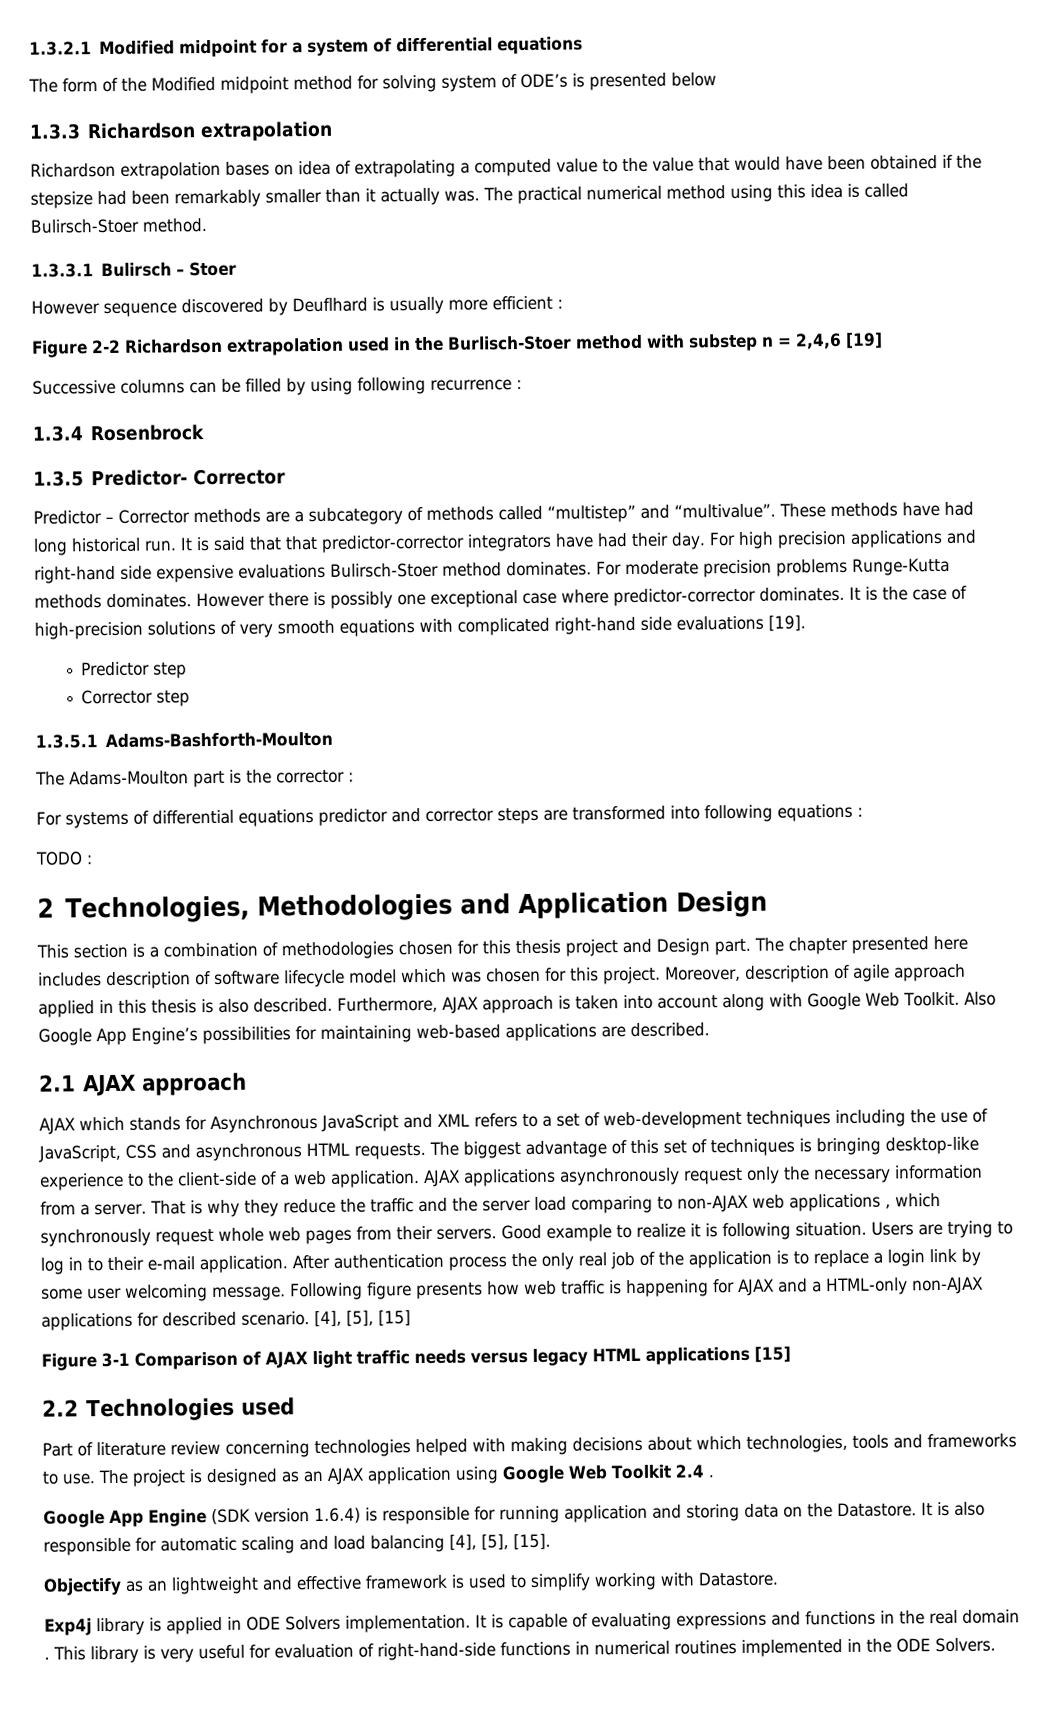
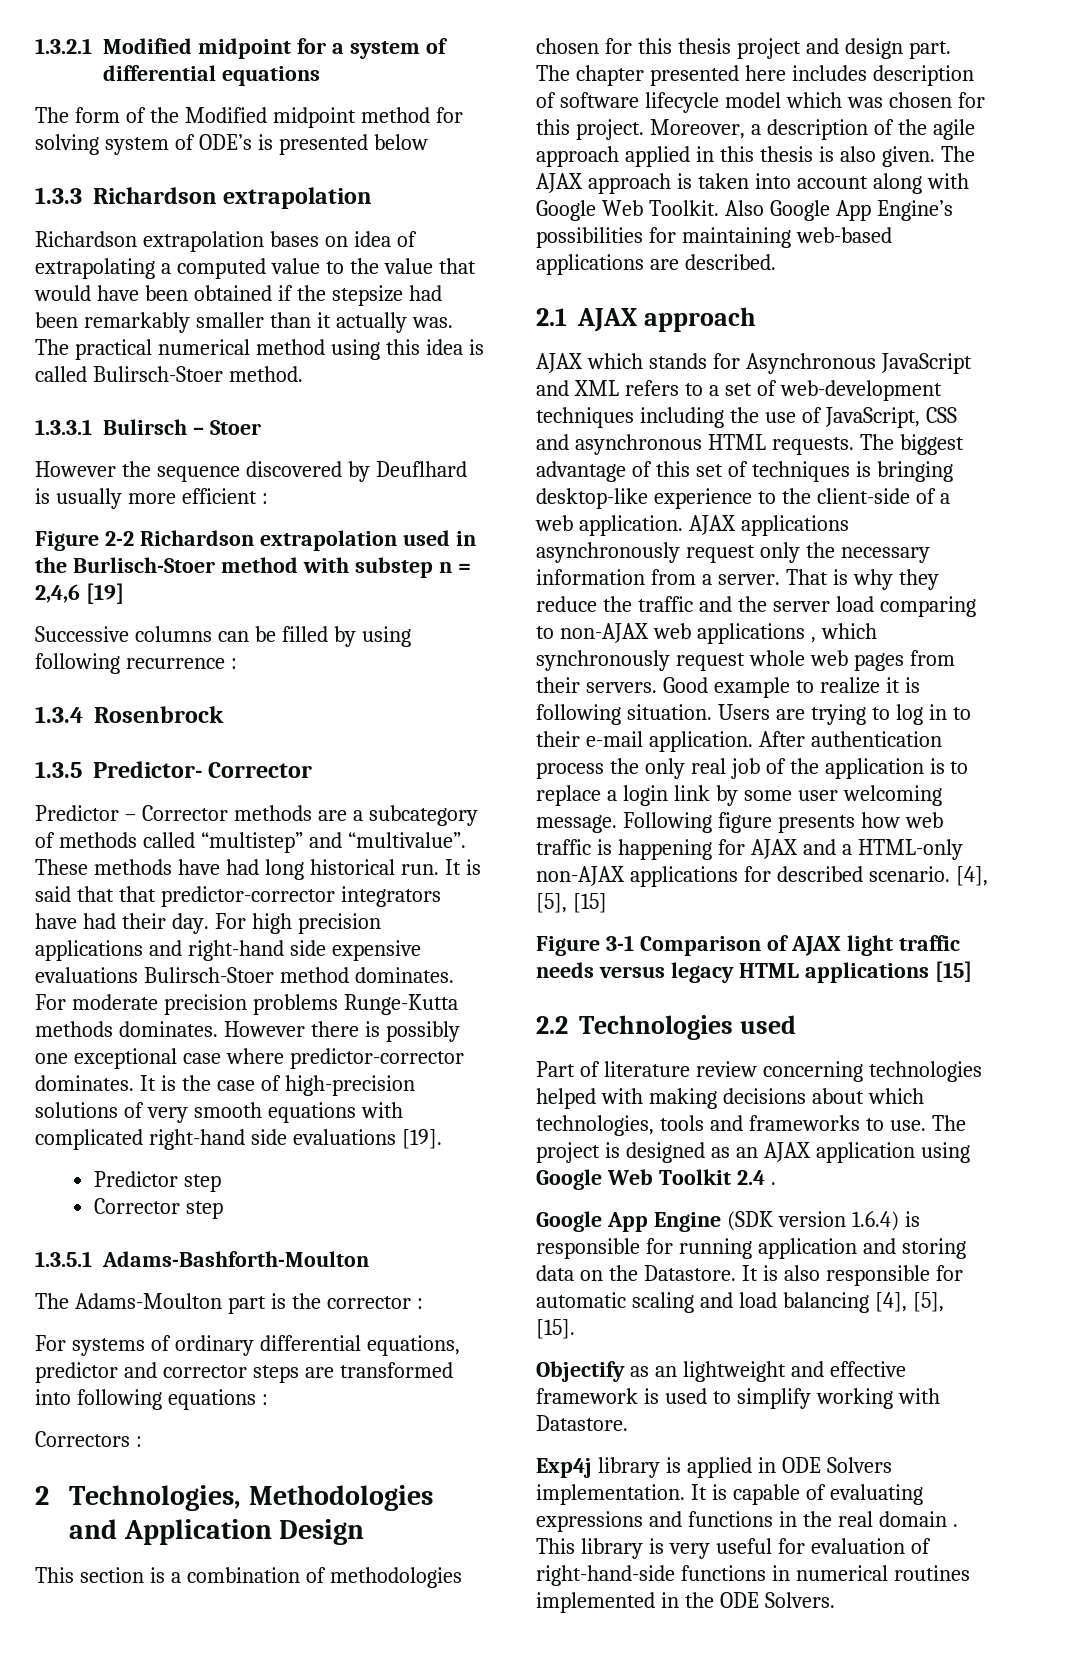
- However sequence discovered by Deuflhard is usually more efficient :
+ However the sequence discovered by Deuflhard is usually more efficient :
- For systems of differential equations predictor and corrector steps are transformed into following equations :
+ For systems of ordinary differential equations, predictor and corrector steps are transformed into following equations :
- TODO :
+ Correctors :
- This section is a combination of methodologies chosen for this thesis project and Design part.
+ This section is a combination of methodologies chosen for this thesis project and design part.
- Moreover, description of agile approach applied in this thesis is also described. Furthermore, AJAX approach is taken into account along with Google Web Toolkit.
+ Moreover, a description of the agile approach applied in this thesis is also given. The AJAX approach is taken into account along with Google Web Toolkit.

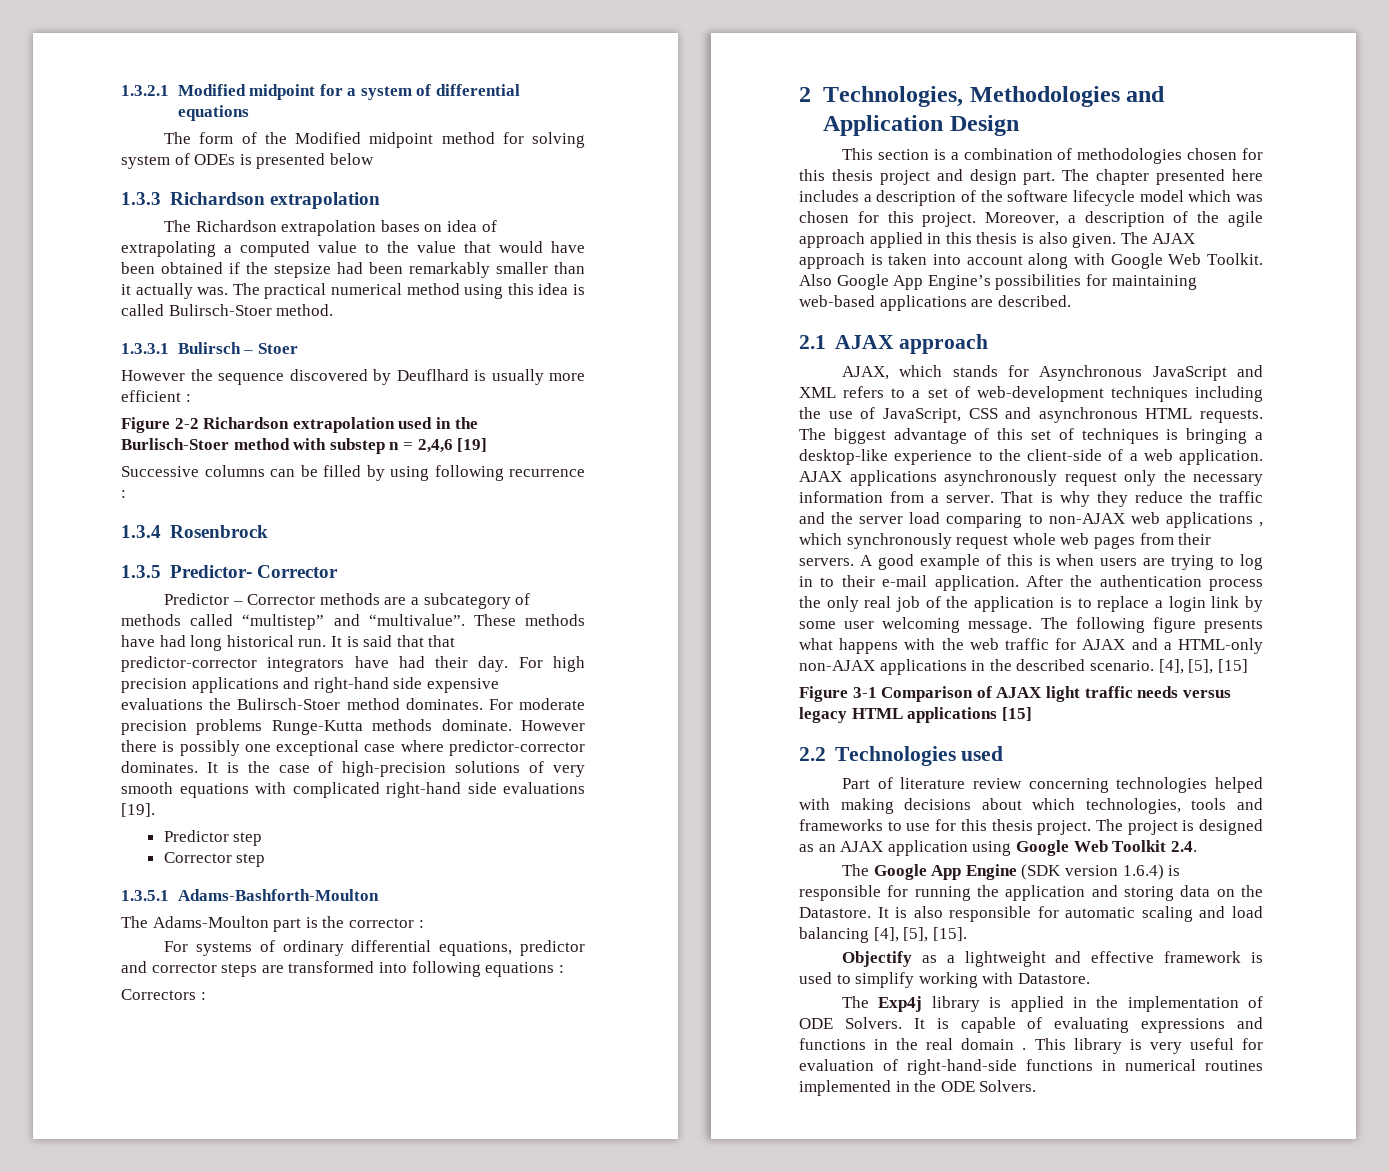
- The form of the Modified midpoint method for solving system of ODE’s is presented below
+ The form of the Modified midpoint method for solving system of ODEs is presented below
- Richardson extrapolation bases on idea of extrapolating a computed value to the value that would have been obtained if the stepsize had been remarkably smaller than it actually was.
+ The Richardson extrapolation bases on idea of extrapolating a computed value to the value that would have been obtained if the stepsize had been remarkably smaller than it actually was.
- For high precision applications and right-hand side expensive evaluations Bulirsch-Stoer method dominates.
+ For high precision applications and right-hand side expensive evaluations the Bulirsch-Stoer method dominates.
- For moderate precision problems Runge-Kutta methods dominates.
+ For moderate precision problems Runge-Kutta methods dominate.
- The chapter presented here includes description of software lifecycle model which was chosen for this project.
+ The chapter presented here includes a description of the software lifecycle model which was chosen for this project.
- AJAX which stands for Asynchronous JavaScript and XML refers to a set of web-development techniques including the use of JavaScript, CSS and asynchronous HTML requests.
+ AJAX, which stands for Asynchronous JavaScript and XML refers to a set of web-development techniques including the use of JavaScript, CSS and asynchronous HTML requests.
- The biggest advantage of this set of techniques is bringing desktop-like experience to the client-side of a web application.
+ The biggest advantage of this set of techniques is bringing a desktop-like experience to the client-side of a web application.
- Good example to realize it is following situation. Users are trying to log in to their e-mail application.
+ A good example of this is when users are trying to log in to their e-mail application.
- After authentication process the only real job of the application is to replace a login link by some user welcoming message.
+ After the authentication process the only real job of the application is to replace a login link by some user welcoming message.
- Following figure presents how web traffic is happening for AJAX and a HTML-only non-AJAX applications for described scenario.
+ The following figure presents what happens with the web traffic for AJAX and a HTML-only non-AJAX applications in the described scenario.
- Part of literature review concerning technologies helped with making decisions about which technologies, tools and frameworks to use.
+ Part of literature review concerning technologies helped with making decisions about which technologies, tools and frameworks to use for this thesis project.
- The project is designed as an AJAX application using Google Web Toolkit 2.4 .
- Google App Engine (SDK version 1.6.4) is responsible for running application and storing data on the Datastore.
+ The project is designed as an AJAX application using Google Web Toolkit 2.4.
+ The Google App Engine (SDK version 1.6.4) is responsible for running the application and storing data on the Datastore.
- Objectify as an lightweight and effective framework is used to simplify working with Datastore.
+ Objectify as a lightweight and effective framework is used to simplify working with Datastore.
- Exp4j library is applied in ODE Solvers implementation.
+ The Exp4j library is applied in the implementation of ODE Solvers.

